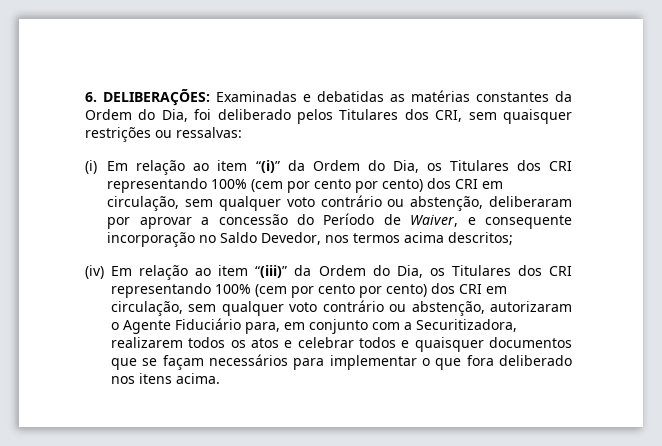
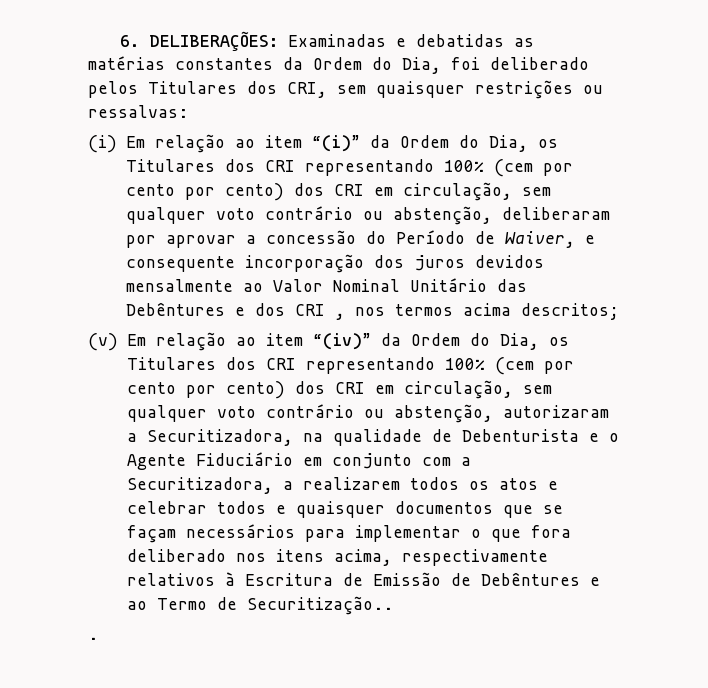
- (i) Em relação ao item “(i)” da Ordem do Dia, os Titulares dos CRI representando 100% (cem por cento por cento) dos CRI em circulação, sem qualquer voto contrário ou abstenção, deliberaram por aprovar a concessão do Período de Waiver, e consequente incorporação no Saldo Devedor, nos termos acima descritos;
+ (i) Em relação ao item “(i)” da Ordem do Dia, os Titulares dos CRI representando 100% (cem por cento por cento) dos CRI em circulação, sem qualquer voto contrário ou abstenção, deliberaram por aprovar a concessão do Período de Waiver, e consequente incorporação dos juros devidos mensalmente ao Valor Nominal Unitário das Debêntures e dos CRI , nos termos acima descritos;
- (iv) Em relação ao item “(iii)” da Ordem do Dia, os Titulares dos CRI representando 100% (cem por cento por cento) dos CRI em circulação, sem qualquer voto contrário ou abstenção, autorizaram o Agente Fiduciário para, em conjunto com a Securitizadora, realizarem todos os atos e celebrar todos e quaisquer documentos que se façam necessários para implementar o que fora deliberado nos itens acima.
+ (v) Em relação ao item “(iv)” da Ordem do Dia, os Titulares dos CRI representando 100% (cem por cento por cento) dos CRI em circulação, sem qualquer voto contrário ou abstenção, autorizaram a Securitizadora, na qualidade de Debenturista e o Agente Fiduciário em conjunto com a Securitizadora, a realizarem todos os atos e celebrar todos e quaisquer documentos que se façam necessários para implementar o que fora deliberado nos itens acima, respectivamente relativos à Escritura de Emissão de Debêntures e ao Termo de Securitização..
+ .

